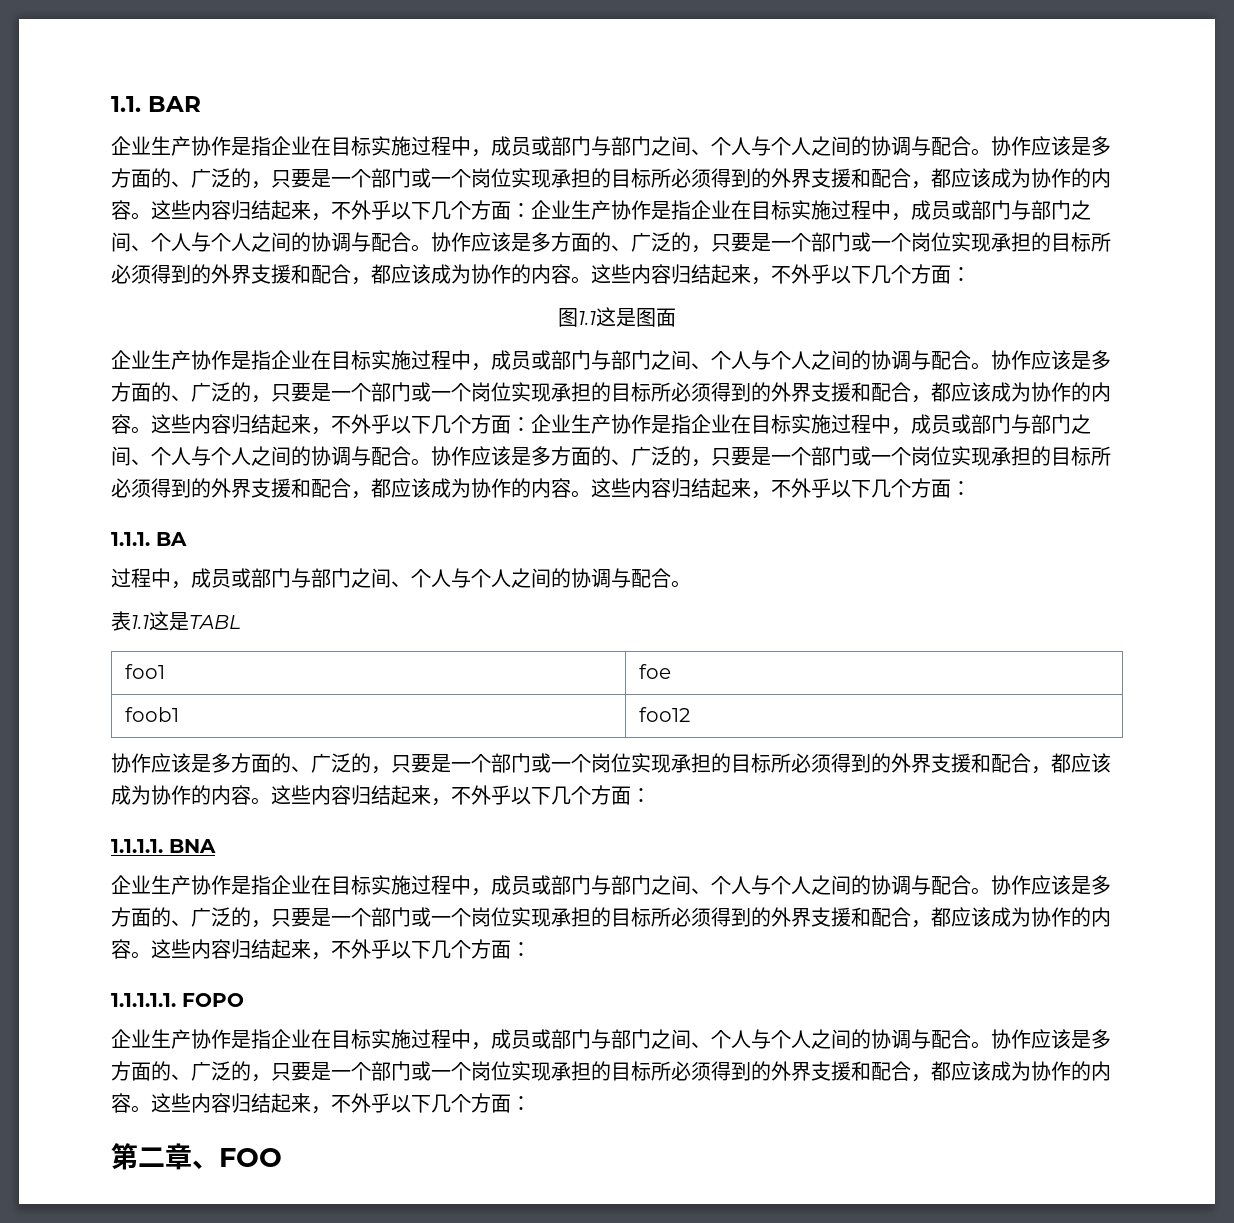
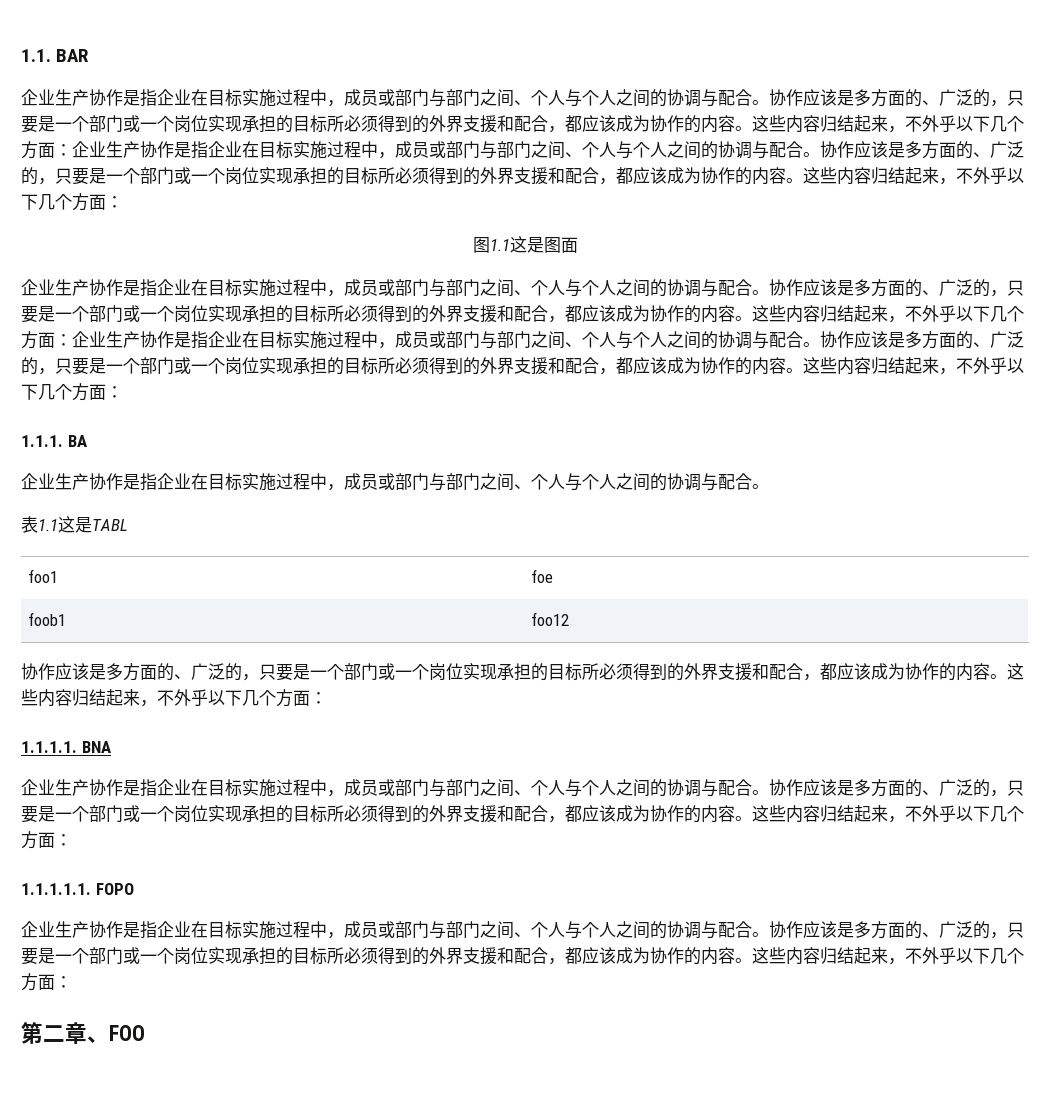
  1.1.1. BA
- 过程中，成员或部门与部门之间、个人与个人之间的协调与配合。
+ 企业生产协作是指企业在目标实施过程中，成员或部门与部门之间、个人与个人之间的协调与配合。

